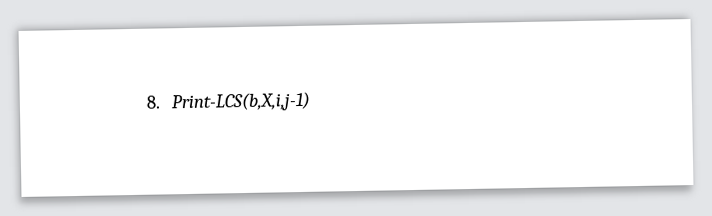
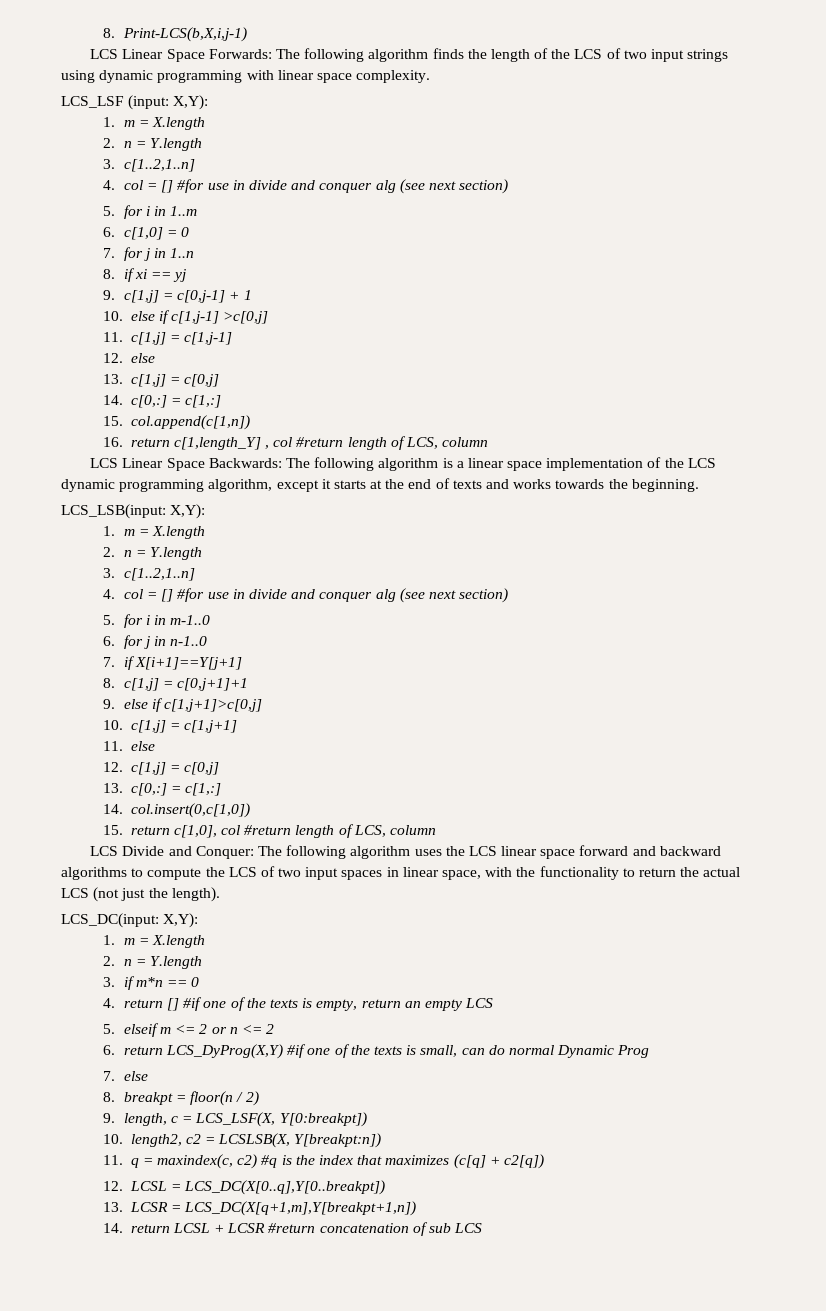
+ LCS Linear Space Forwards: The following algorithm finds the length of the LCS of two input strings using dynamic programming with linear space complexity.
+ LCS_LSF (input: X,Y):
+ 1. m = X.length
+ 2. n = Y.length
+ 3. c[1..2,1..n]
+ 4. col = [] #for use in divide and conquer alg (see next section)
+ 5. for i in 1..m
+ 6. c[1,0] = 0
+ 7. for j in 1..n
+ 8. if xi == yj
+ 9. c[1,j] = c[0,j-1] + 1
+ 10. else if c[1,j-1] >c[0,j]
+ 11. c[1,j] = c[1,j-1]
+ 12. else
+ 13. c[1,j] = c[0,j]
+ 14. c[0,:] = c[1,:]
+ 15. col.append(c[1,n])
+ 16. return c[1,length_Y] , col #return length of LCS, column
+ LCS Linear Space Backwards: The following algorithm is a linear space implementation of the LCS dynamic programming algorithm, except it starts at the end of texts and works towards the beginning.
+ LCS_LSB(input: X,Y):
+ 1. m = X.length
+ 2. n = Y.length
+ 3. c[1..2,1..n]
+ 4. col = [] #for use in divide and conquer alg (see next section)
+ 5. for i in m-1..0
+ 6. for j in n-1..0
+ 7. if X[i+1]==Y[j+1]
+ 8. c[1,j] = c[0,j+1]+1
+ 9. else if c[1,j+1]>c[0,j]
+ 10. c[1,j] = c[1,j+1]
+ 11. else
+ 12. c[1,j] = c[0,j]
+ 13. c[0,:] = c[1,:]
+ 14. col.insert(0,c[1,0])
+ 15. return c[1,0], col #return length of LCS, column
+ LCS Divide and Conquer: The following algorithm uses the LCS linear space forward and backward algorithms to compute the LCS of two input spaces in linear space, with the functionality to return the actual LCS (not just the length).
+ LCS_DC(input: X,Y):
+ 1. m = X.length
+ 2. n = Y.length
+ 3. if m*n == 0
+ 4. return [] #if one of the texts is empty, return an empty LCS
+ 5. elseif m <= 2 or n <= 2
+ 6. return LCS_DyProg(X,Y) #if one of the texts is small, can do normal Dynamic Prog
+ 7. else
+ 8. breakpt = floor(n / 2)
+ 9. length, c = LCS_LSF(X, Y[0:breakpt])
+ 10. length2, c2 = LCSLSB(X, Y[breakpt:n])
+ 11. q = maxindex(c, c2) #q is the index that maximizes (c[q] + c2[q])
+ 12. LCSL = LCS_DC(X[0..q],Y[0..breakpt])
+ 13. LCSR = LCS_DC(X[q+1,m],Y[breakpt+1,n])
+ 14. return LCSL + LCSR #return concatenation of sub LCS

